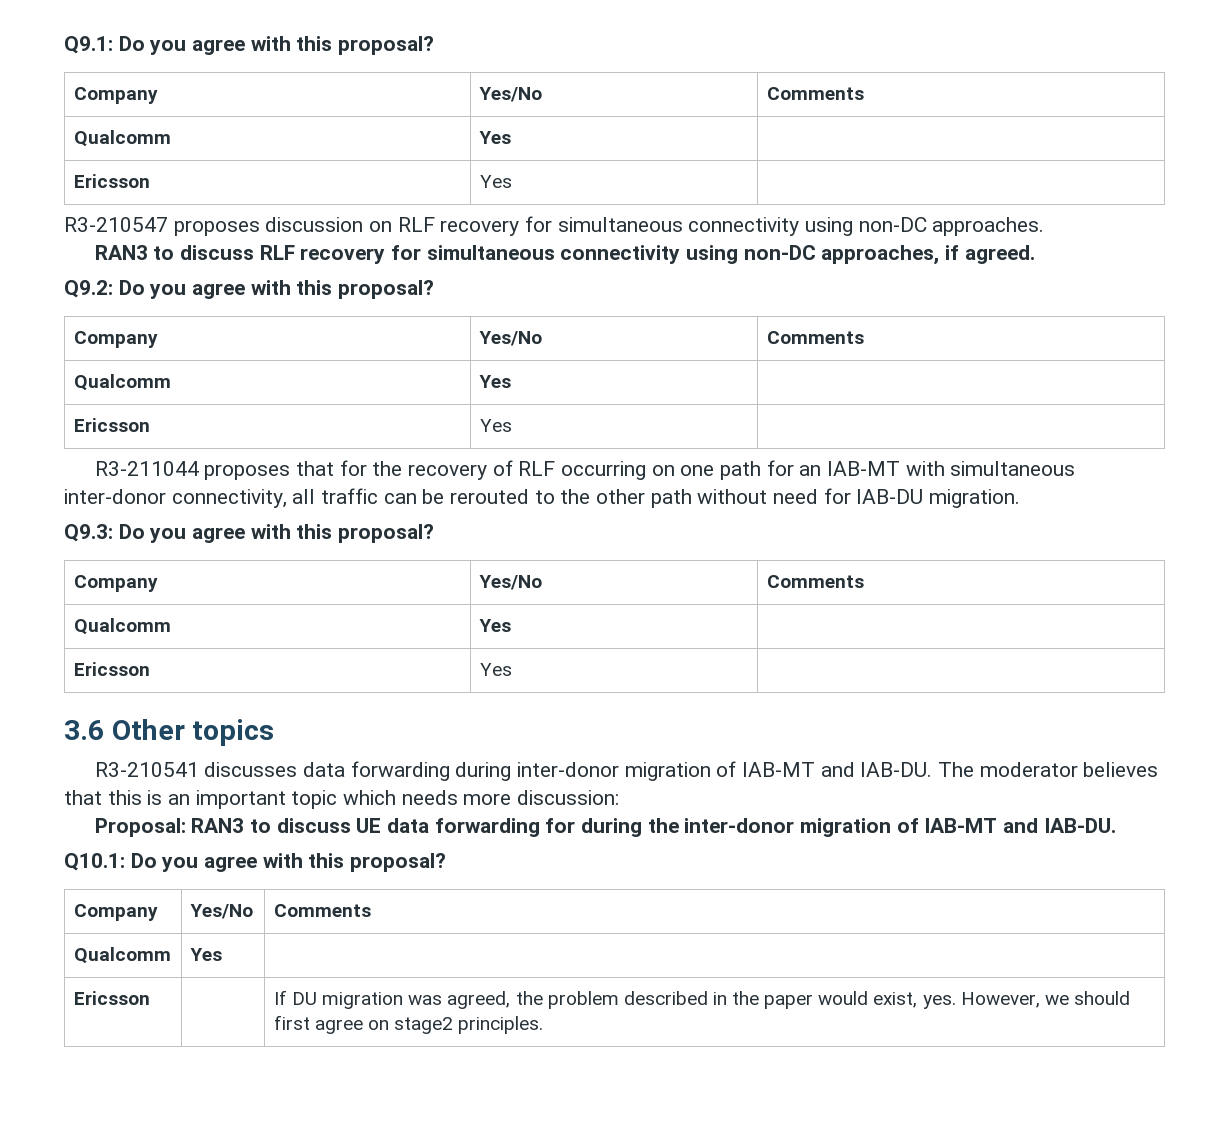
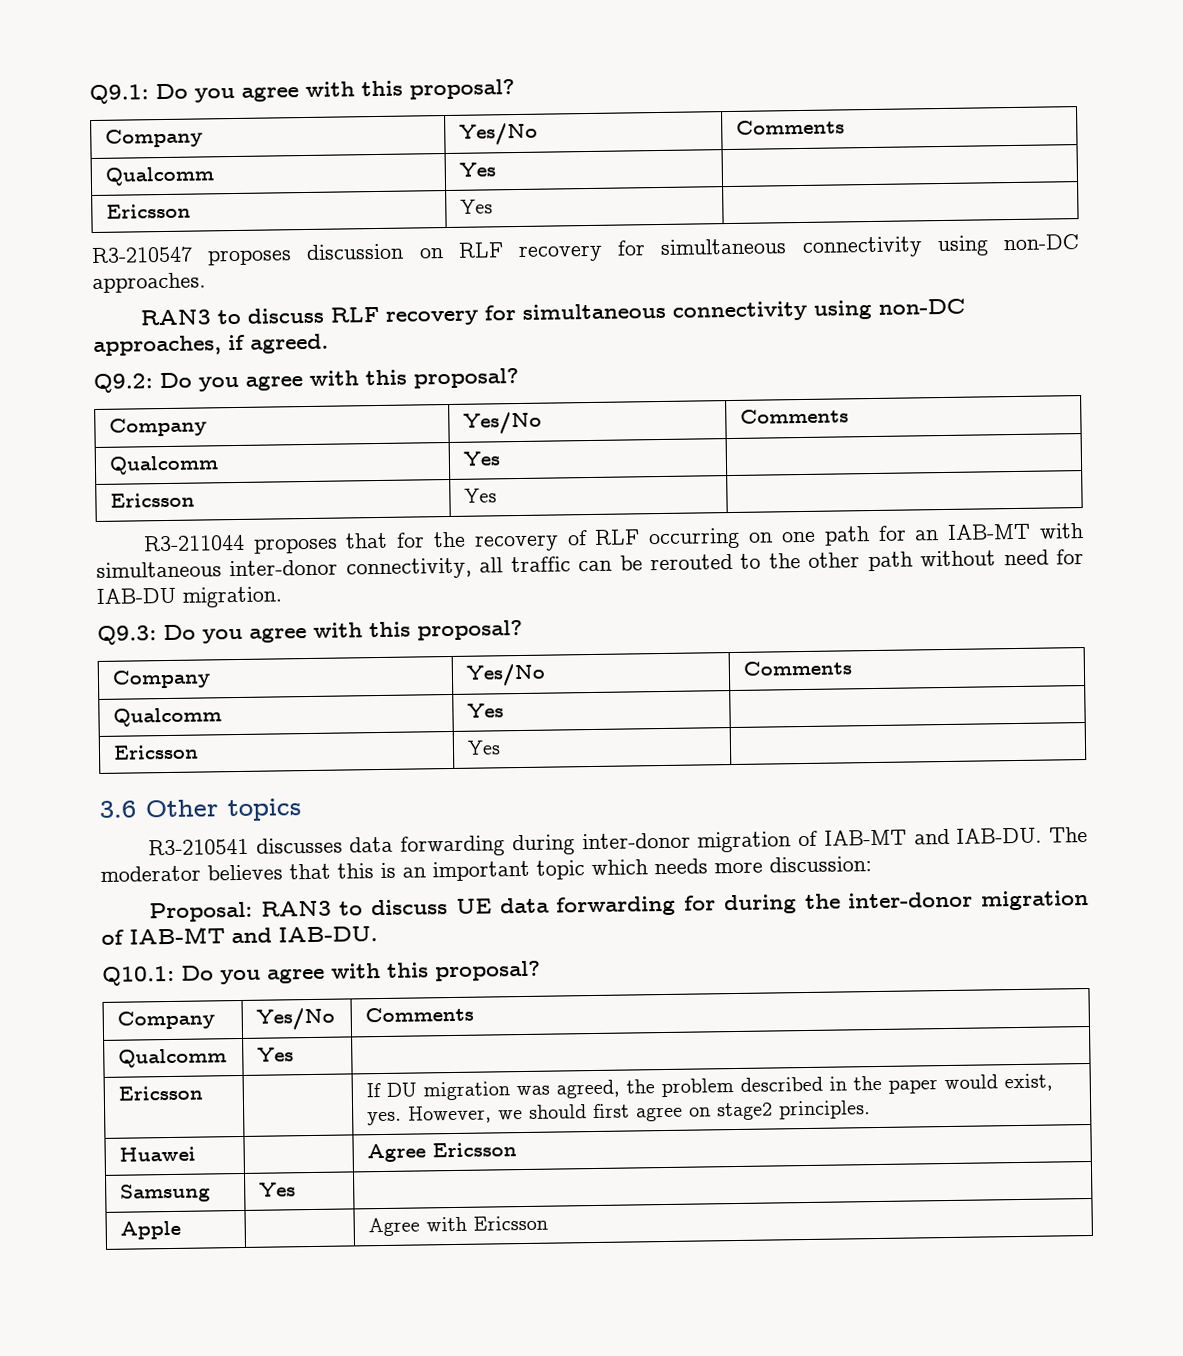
+ Huawei | | Agree Ericsson
+ Samsung | Yes |
+ Apple | | Agree with Ericsson

